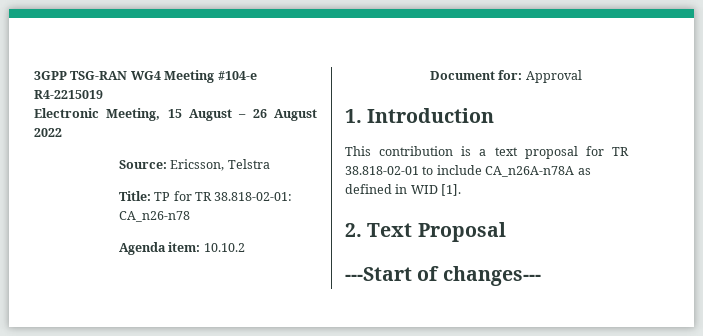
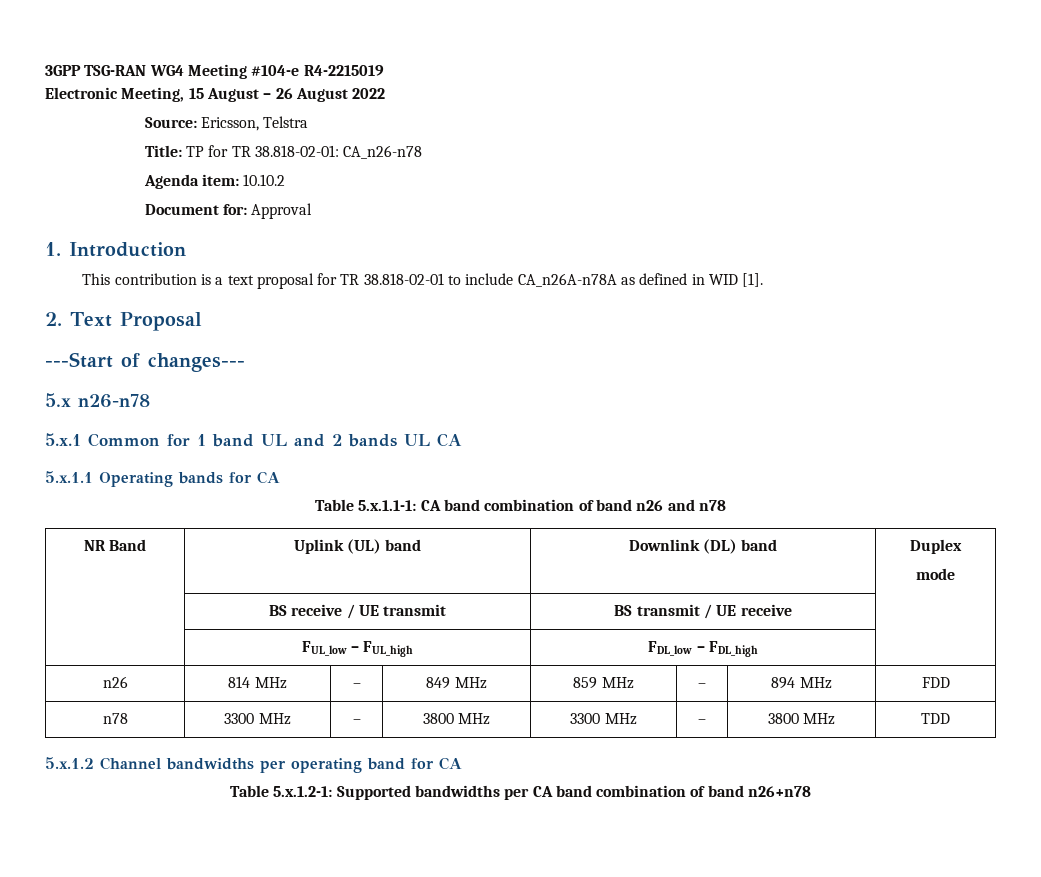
+ 5.x n26-n78
+ 5.x.1 Common for 1 band UL and 2 bands UL CA
+ 5.x.1.1 Operating bands for CA
+ Table 5.x.1.1-1: CA band combination of band n26 and n78
+ NR Band | Uplink (UL) band | Downlink (DL) band | Duplex
+ mode
+ | BS receive / UE transmit | BS transmit / UE receive |
+ | FUL_low – FUL_high | FDL_low – FDL_high |
+ n26 | 814 MHz | – | 849 MHz | 859 MHz | – | 894 MHz | FDD
+ n78 | 3300 MHz | – | 3800 MHz | 3300 MHz | – | 3800 MHz | TDD
+ 5.x.1.2 Channel bandwidths per operating band for CA
+ Table 5.x.1.2-1: Supported bandwidths per CA band combination of band n26+n78

